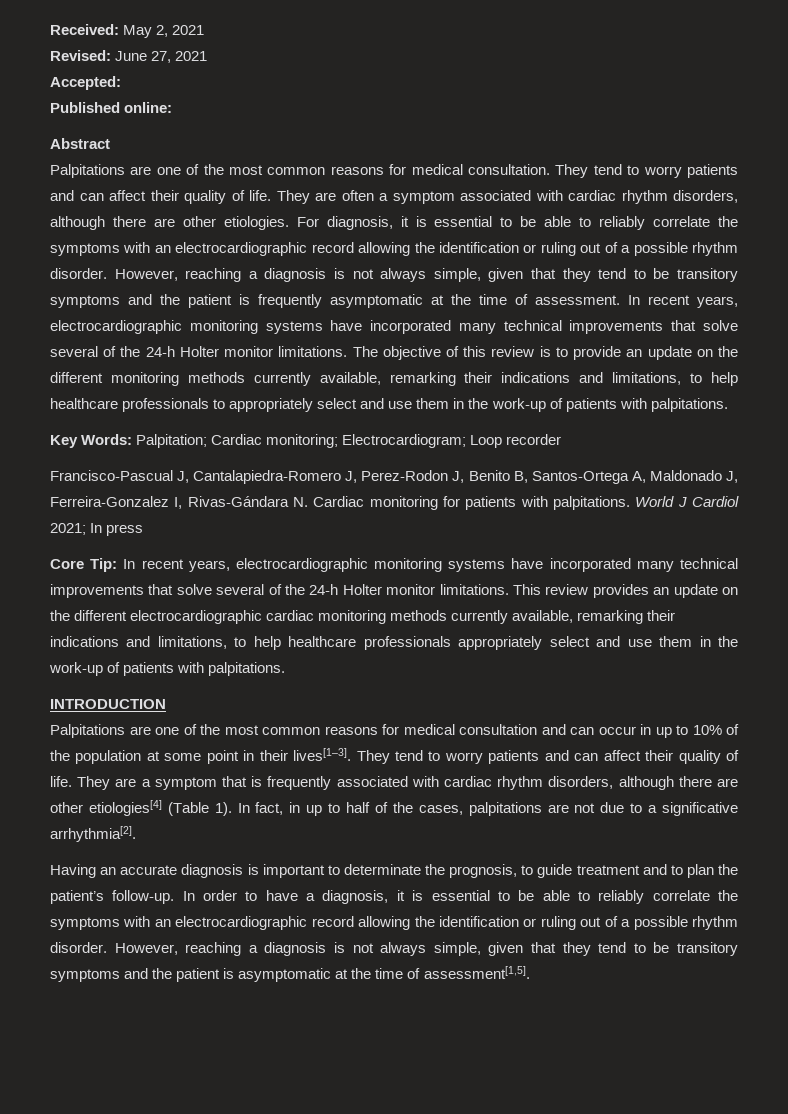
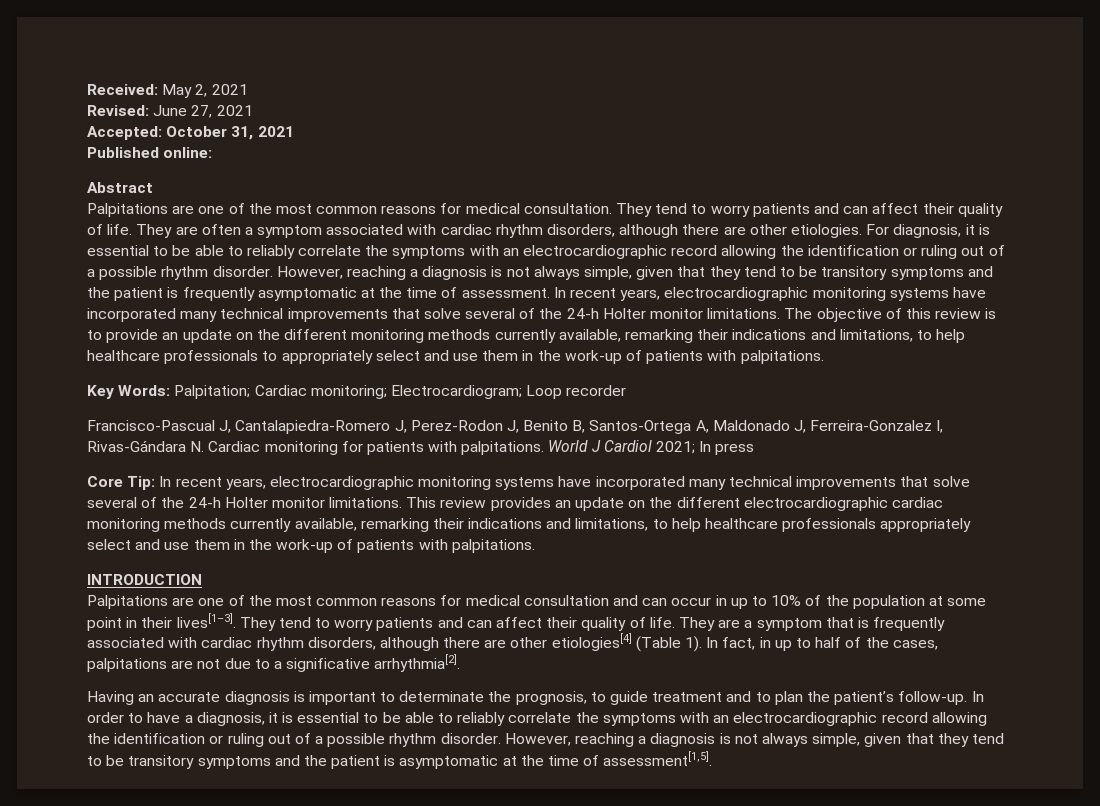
- Accepted:
+ Accepted: October 31, 2021

